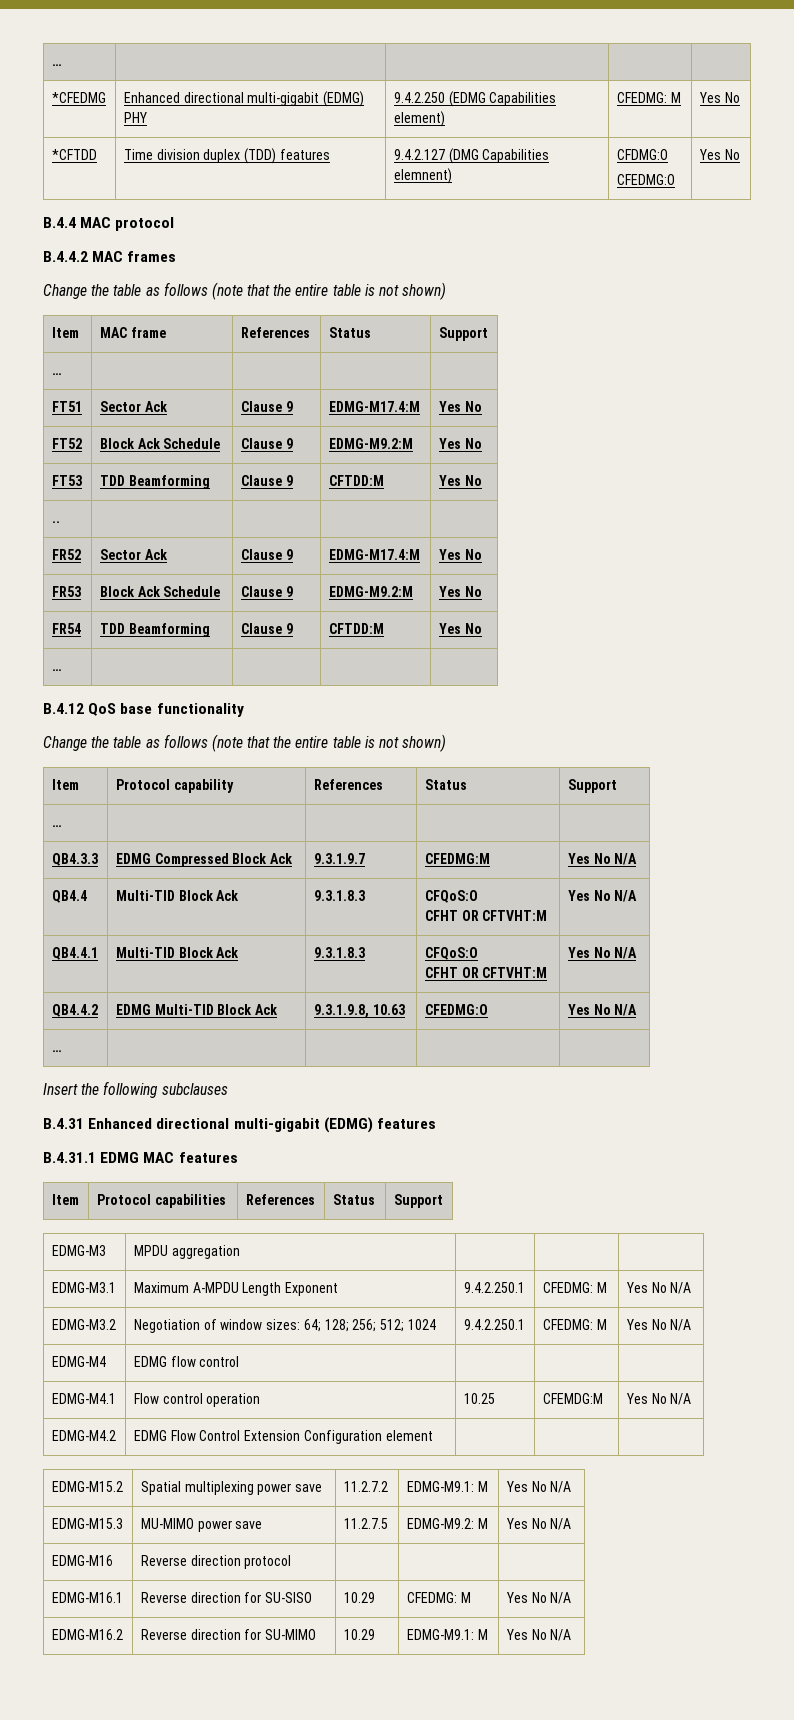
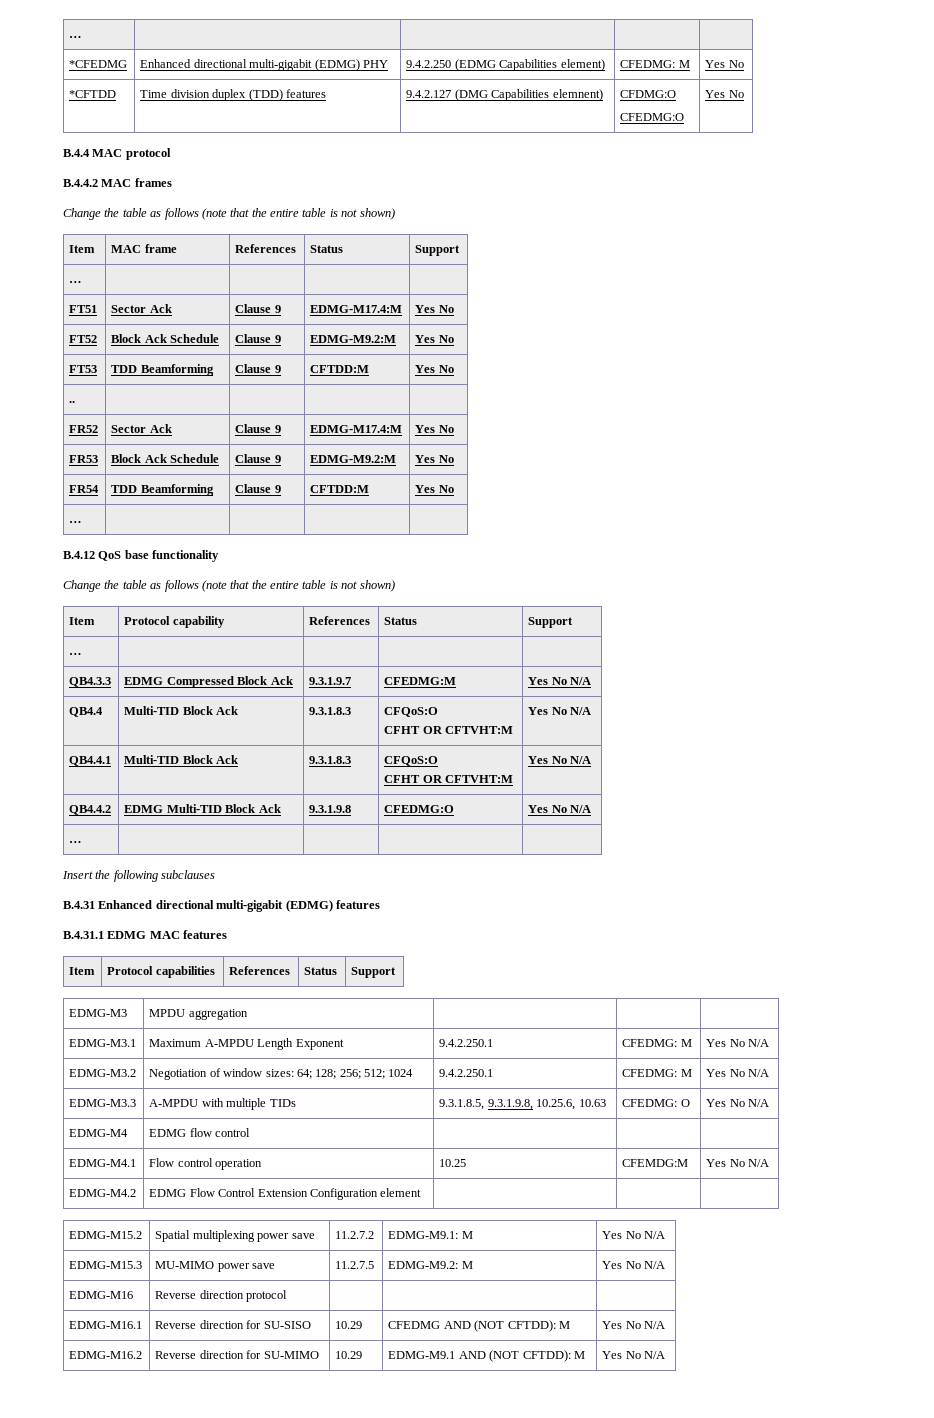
- QB4.4.2 | EDMG Multi-TID Block Ack | 9.3.1.9.8, 10.63 | CFEDMG:O | Yes No N/A
+ QB4.4.2 | EDMG Multi-TID Block Ack | 9.3.1.9.8 | CFEDMG:O | Yes No N/A
+ EDMG-M3.3 | A-MPDU with multiple TIDs | 9.3.1.8.5, 9.3.1.9.8, 10.25.6, 10.63 | CFEDMG: O | Yes No N/A
- EDMG-M16.1 | Reverse direction for SU-SISO | 10.29 | CFEDMG: M | Yes No N/A
+ EDMG-M16.1 | Reverse direction for SU-SISO | 10.29 | CFEDMG AND (NOT CFTDD): M | Yes No N/A
- EDMG-M16.2 | Reverse direction for SU-MIMO | 10.29 | EDMG-M9.1: M | Yes No N/A
+ EDMG-M16.2 | Reverse direction for SU-MIMO | 10.29 | EDMG-M9.1 AND (NOT CFTDD): M | Yes No N/A

